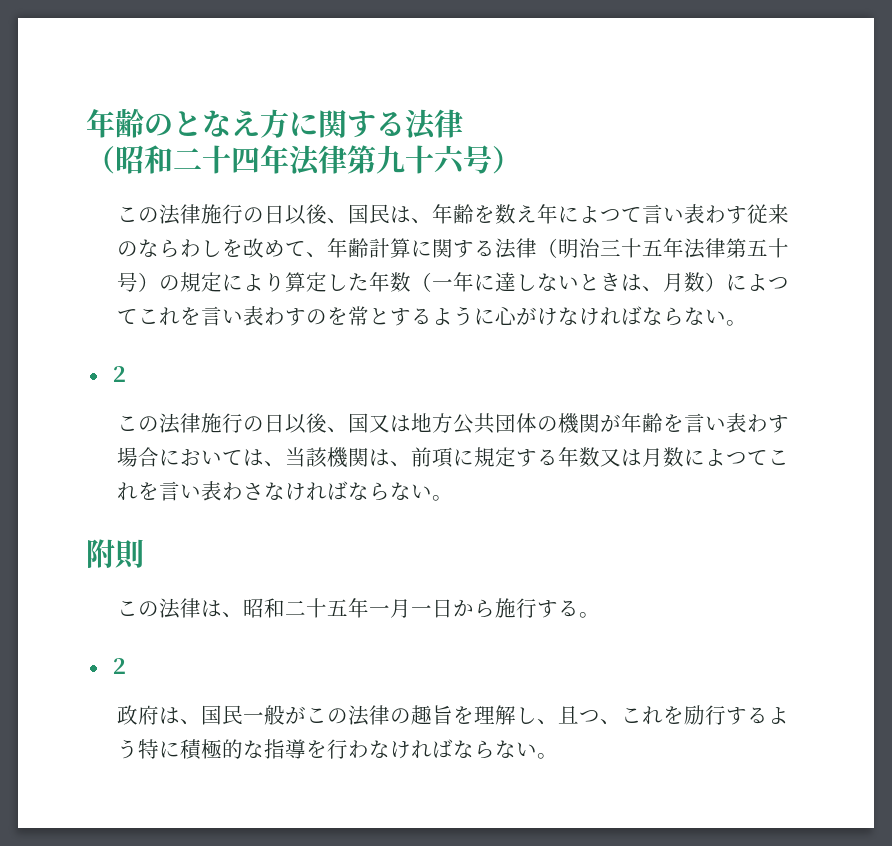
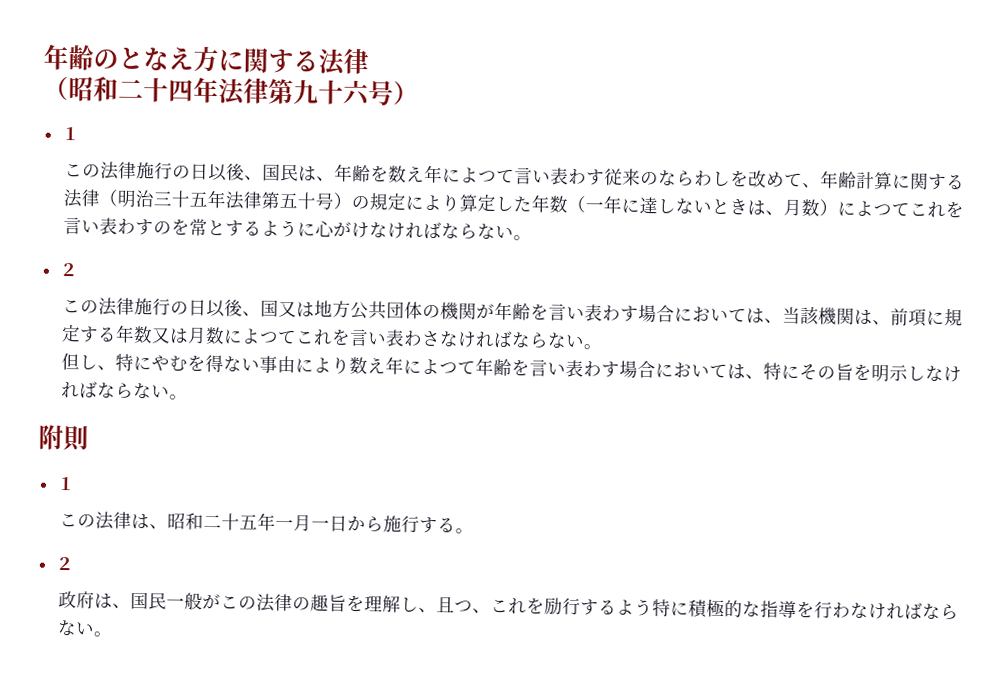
  （昭和二十四年法律第九十六号）
+ １
+ 但し、特にやむを得ない事由により数え年によつて年齢を言い表わす場合においては、特にその旨を明示しなければならない。
  附則
+ １

